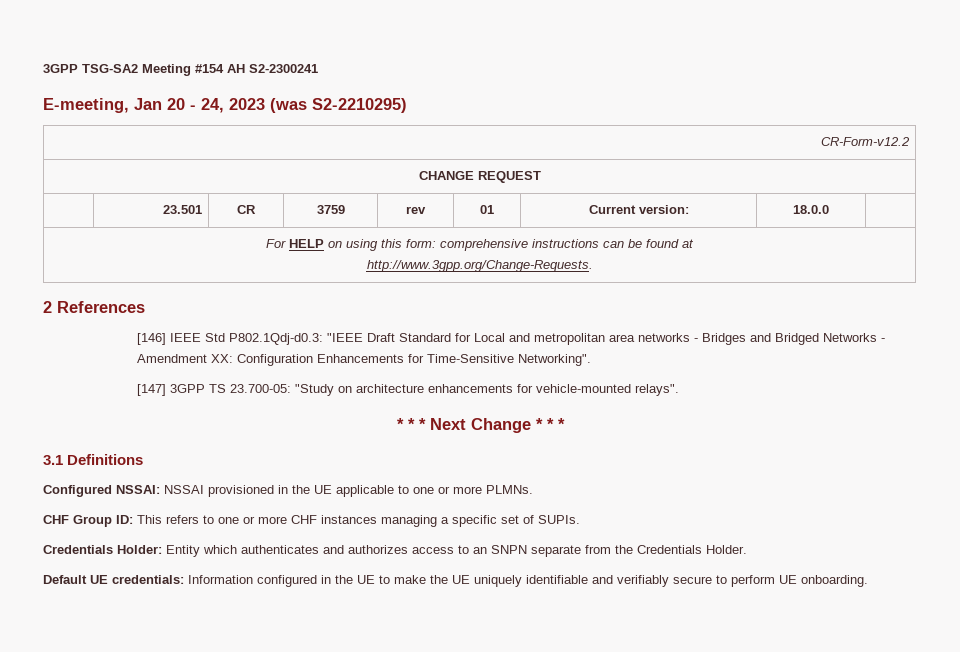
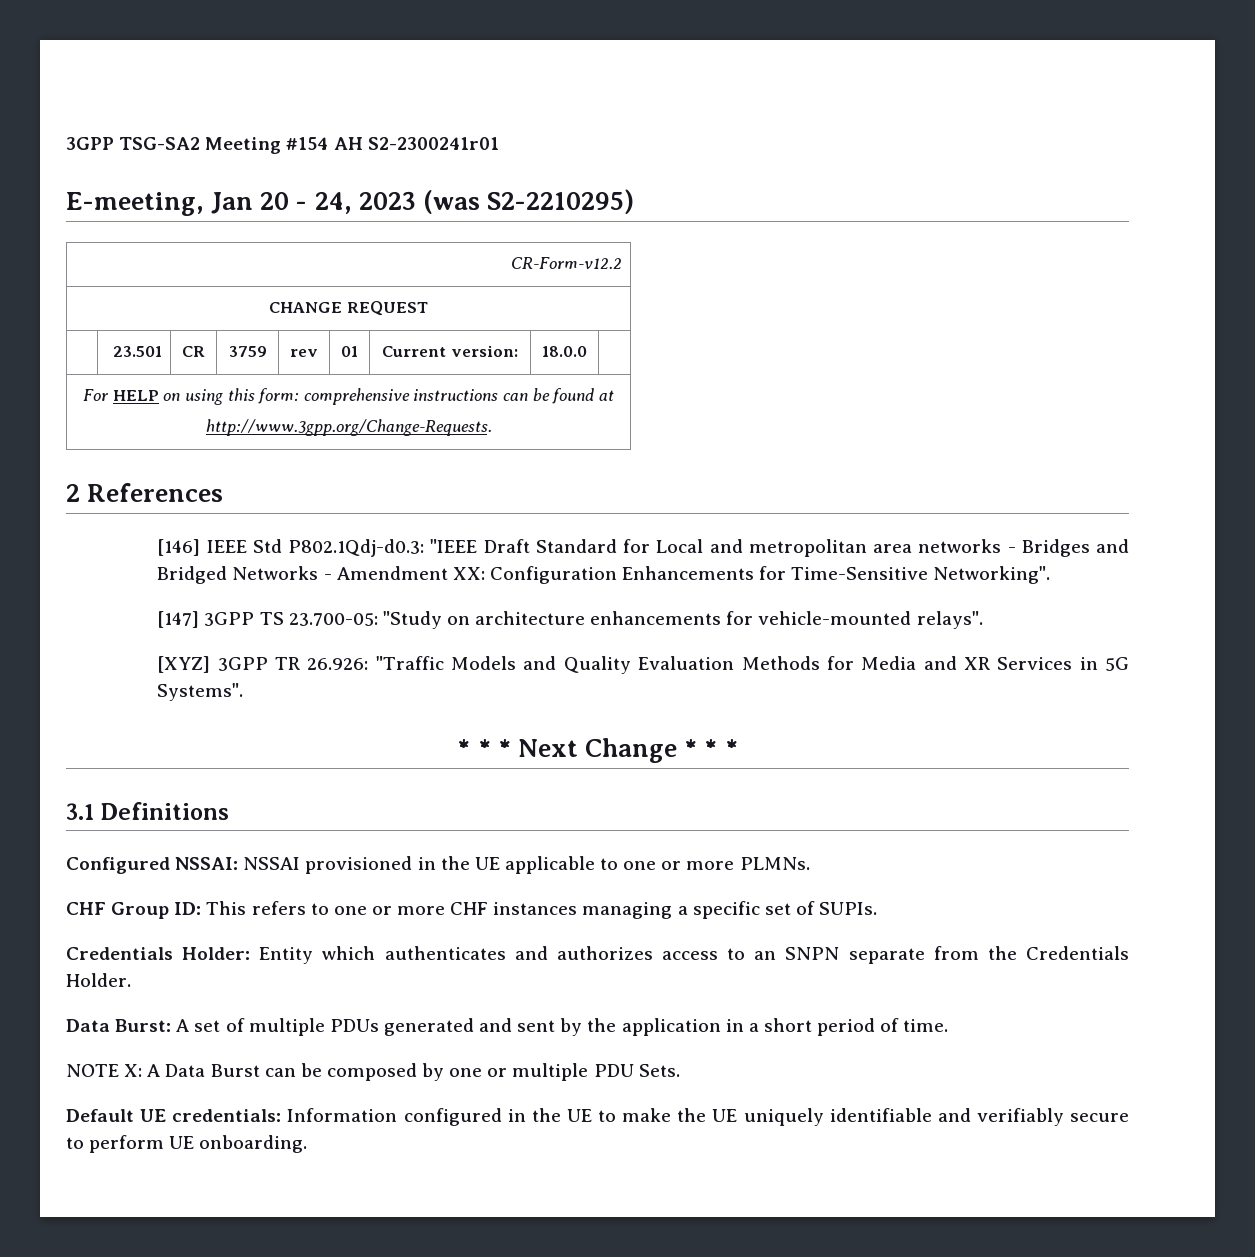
- 3GPP TSG-SA2 Meeting #154 AH S2-2300241
+ 3GPP TSG-SA2 Meeting #154 AH S2-2300241r01
+ [XYZ] 3GPP TR 26.926: "Traffic Models and Quality Evaluation Methods for Media and XR Services in 5G Systems".
+ Data Burst: A set of multiple PDUs generated and sent by the application in a short period of time.
+ NOTE X: A Data Burst can be composed by one or multiple PDU Sets.

